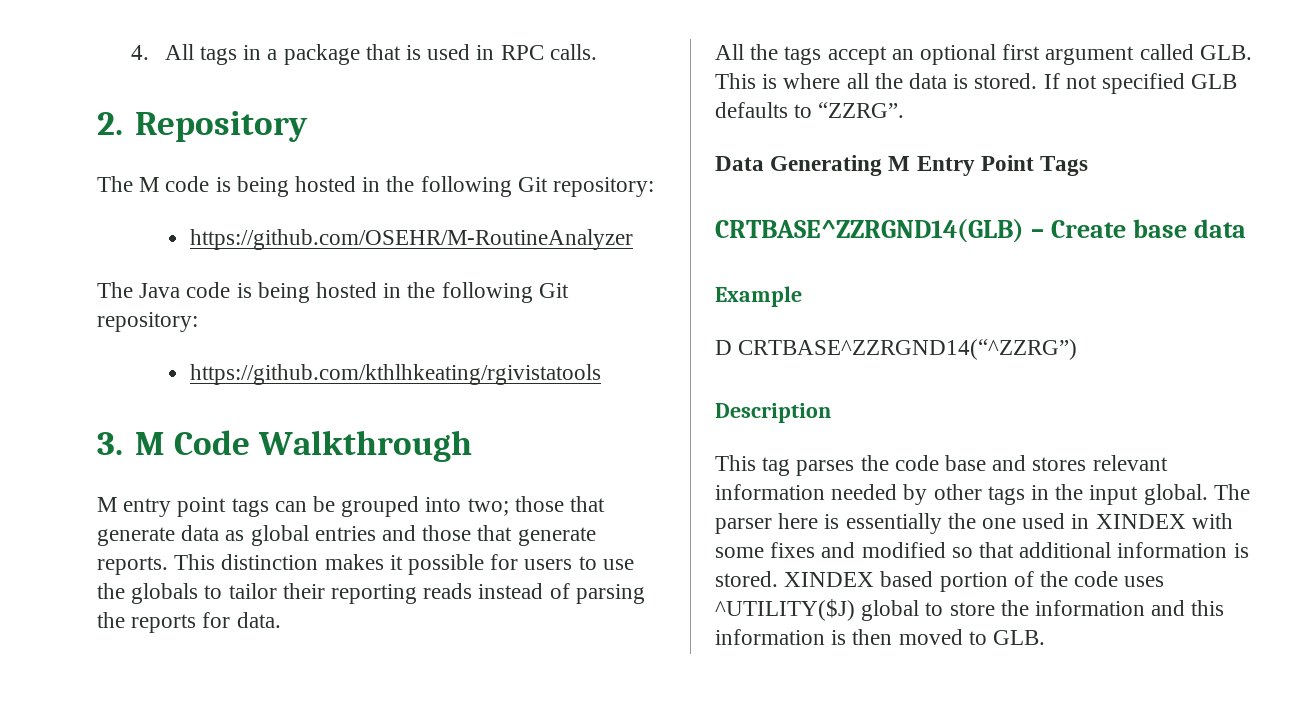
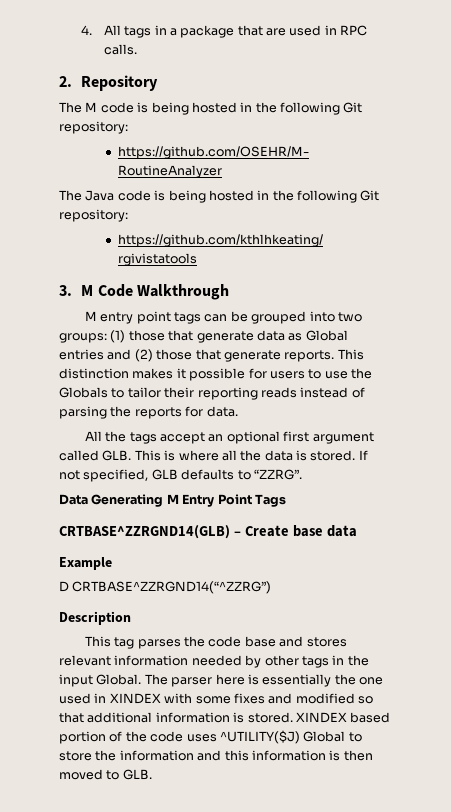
- 4. All tags in a package that is used in RPC calls.
+ 4. All tags in a package that are used in RPC calls.
- M entry point tags can be grouped into two; those that generate data as global entries and those that generate reports.
+ M entry point tags can be grouped into two groups: (1) those that generate data as Global entries and (2) those that generate reports.
- This distinction makes it possible for users to use the globals to tailor their reporting reads instead of parsing the reports for data.
+ This distinction makes it possible for users to use the Globals to tailor their reporting reads instead of parsing the reports for data.
- If not specified GLB defaults to “ZZRG”.
+ If not specified, GLB defaults to “ZZRG”.
- This tag parses the code base and stores relevant information needed by other tags in the input global.
+ This tag parses the code base and stores relevant information needed by other tags in the input Global.
- XINDEX based portion of the code uses ^UTILITY($J) global to store the information and this information is then moved to GLB.
+ XINDEX based portion of the code uses ^UTILITY($J) Global to store the information and this information is then moved to GLB.

